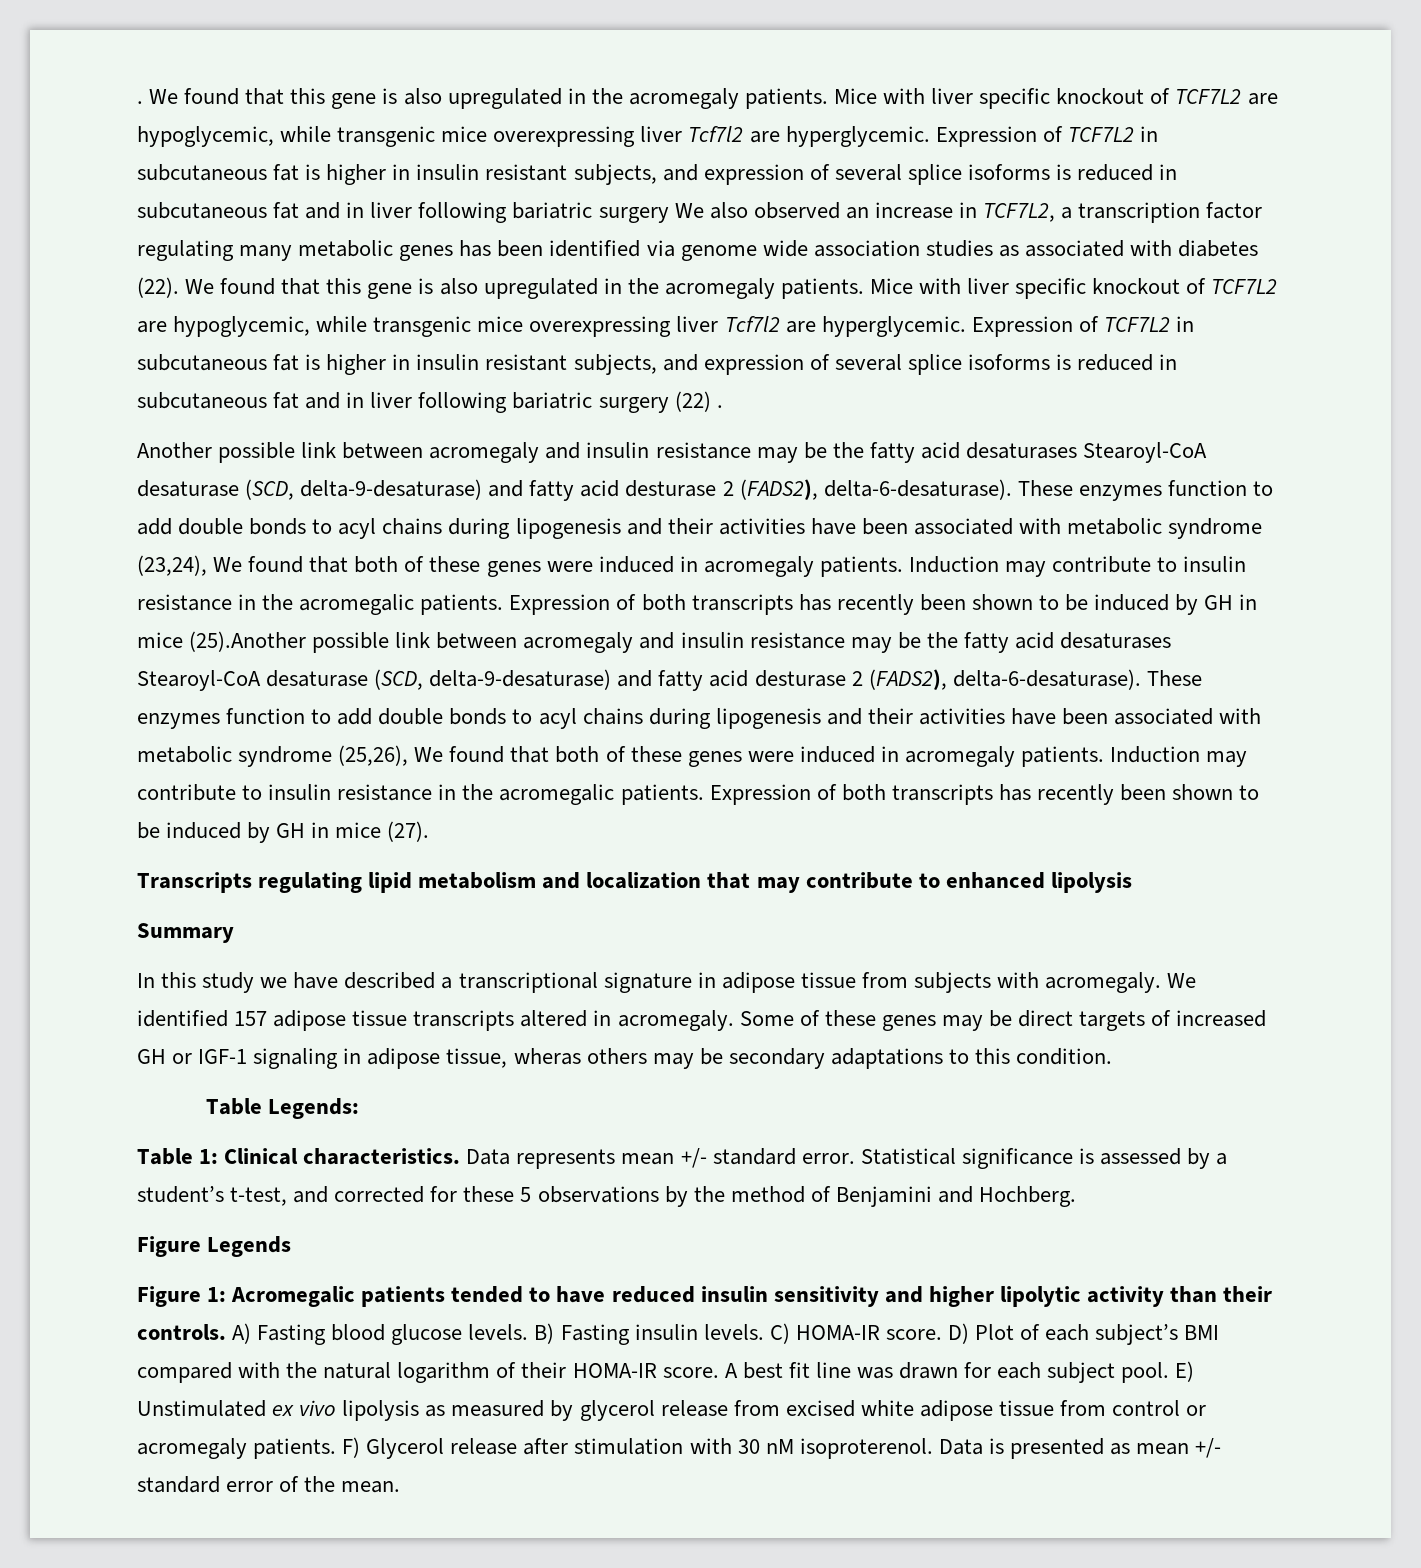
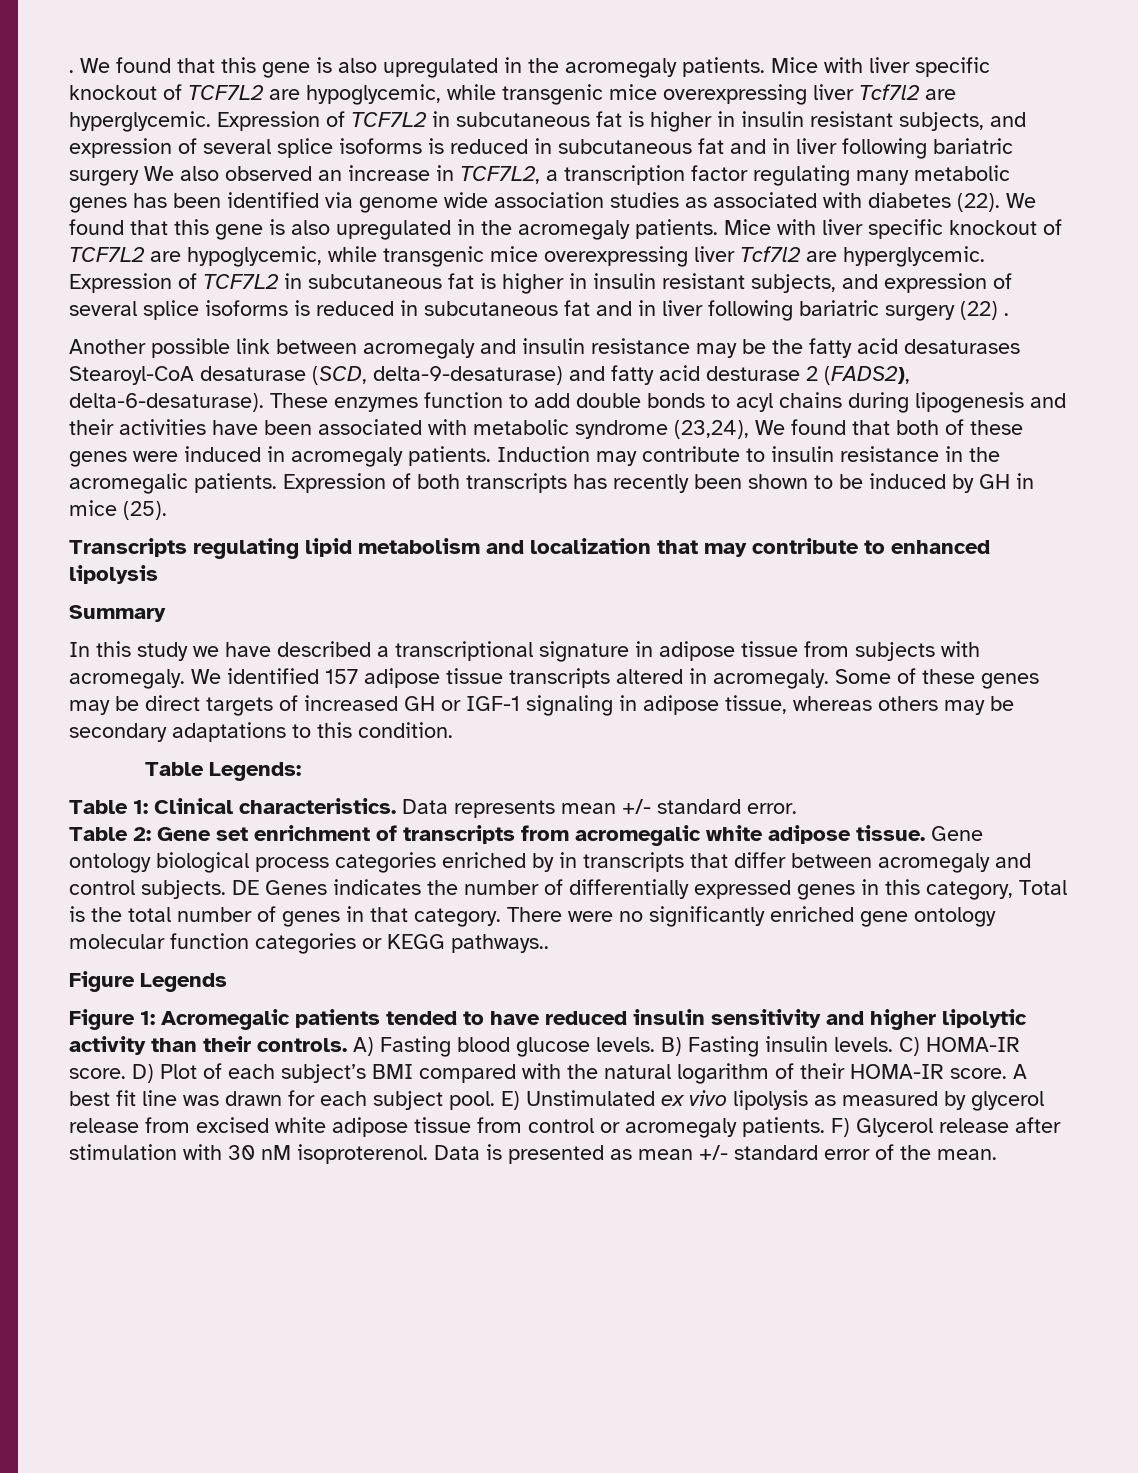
- Expression of both transcripts has recently been shown to be induced by GH in mice (25).Another possible link between acromegaly and insulin resistance may be the fatty acid desaturases Stearoyl-CoA desaturase (SCD, delta-9-desaturase) and fatty acid desturase 2 (FADS2), delta-6-desaturase). These enzymes function to add double bonds to acyl chains during lipogenesis and their activities have been associated with metabolic syndrome (25,26), We found that both of these genes were induced in acromegaly patients. Induction may contribute to insulin resistance in the acromegalic patients. Expression of both transcripts has recently been shown to be induced by GH in mice (27).
+ Expression of both transcripts has recently been shown to be induced by GH in mice (25).
- Some of these genes may be direct targets of increased GH or IGF-1 signaling in adipose tissue, wheras others may be secondary adaptations to this condition.
+ Some of these genes may be direct targets of increased GH or IGF-1 signaling in adipose tissue, whereas others may be secondary adaptations to this condition.
- Data represents mean +/- standard error. Statistical significance is assessed by a student’s t-test, and corrected for these 5 observations by the method of Benjamini and Hochberg.
+ Data represents mean +/- standard error.
+ Table 2: Gene set enrichment of transcripts from acromegalic white adipose tissue. Gene ontology biological process categories enriched by in transcripts that differ between acromegaly and control subjects. DE Genes indicates the number of differentially expressed genes in this category, Total is the total number of genes in that category. There were no significantly enriched gene ontology molecular function categories or KEGG pathways..

